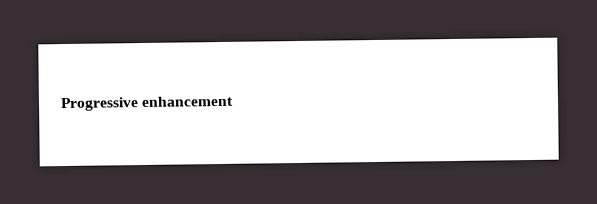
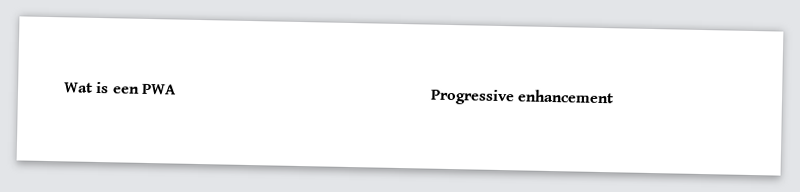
+ Wat is een PWA

